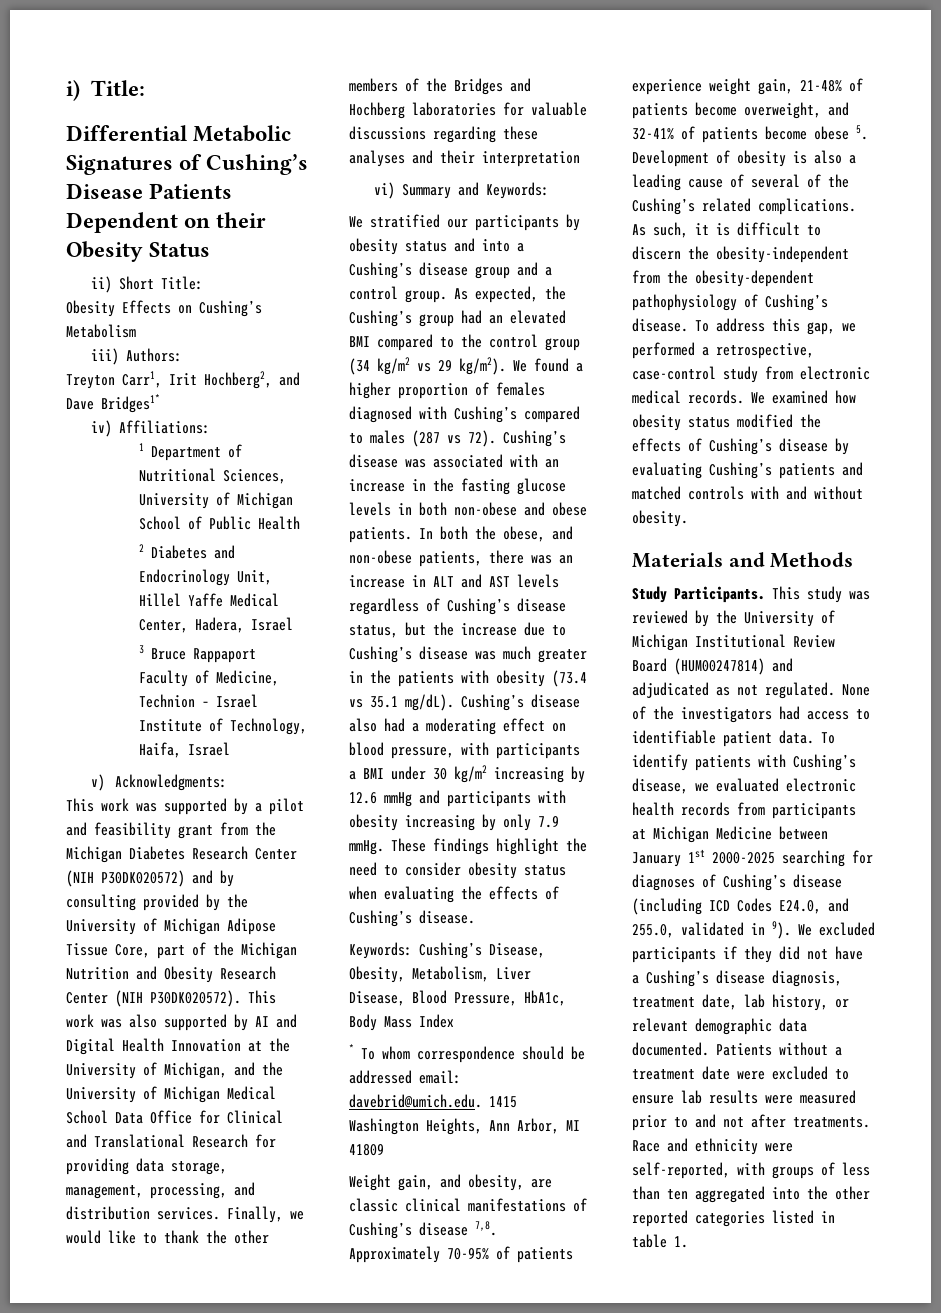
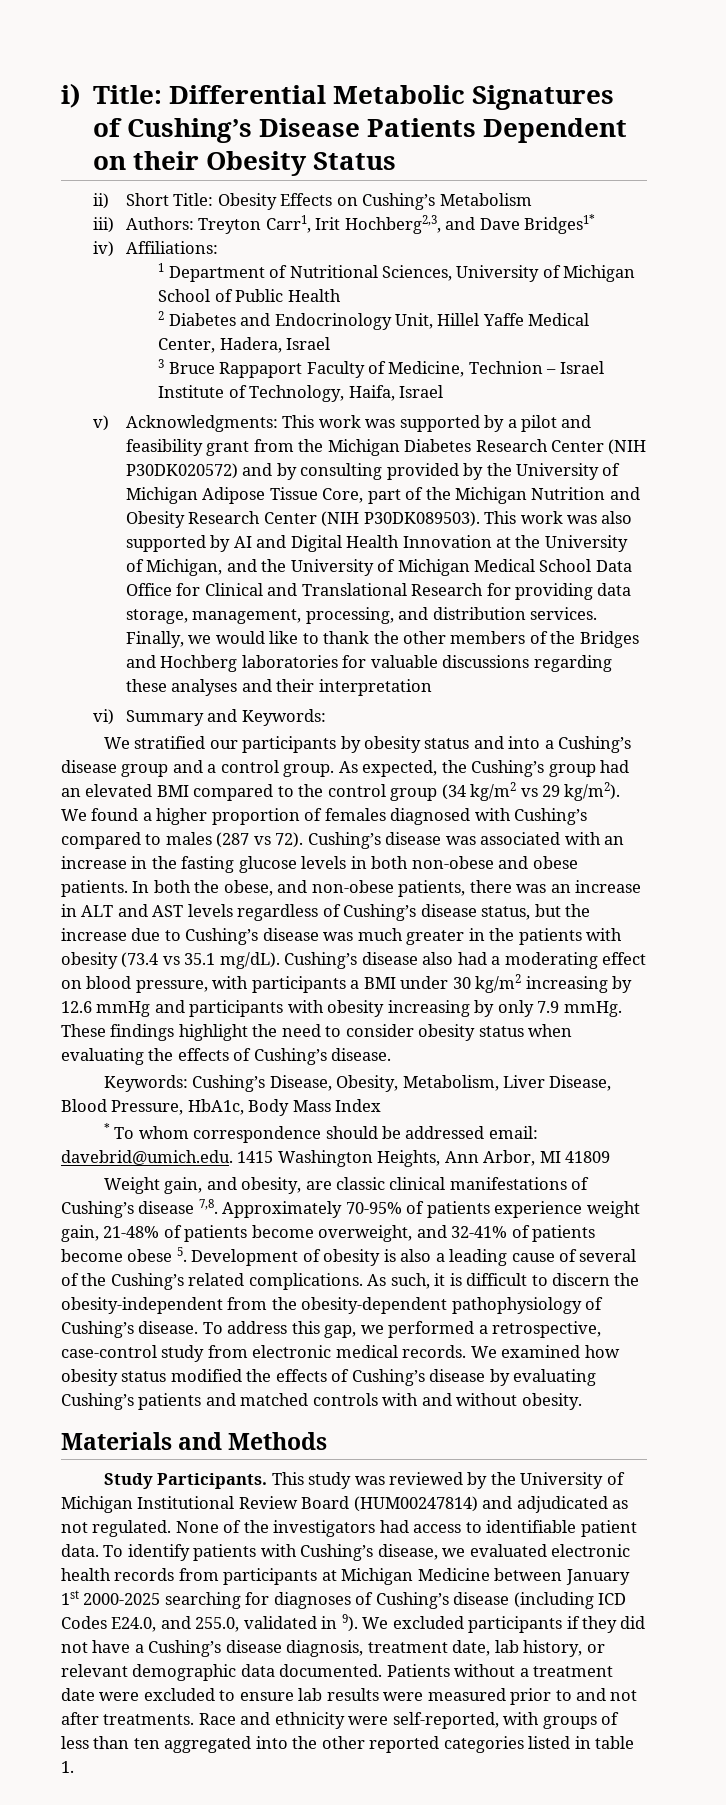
- i) Title:
- Differential Metabolic Signatures of Cushing’s Disease Patients Dependent on their Obesity Status
+ i) Title: Differential Metabolic Signatures of Cushing’s Disease Patients Dependent on their Obesity Status
- ii) Short Title:
- Obesity Effects on Cushing’s Metabolism
+ ii) Short Title: Obesity Effects on Cushing’s Metabolism
- iii) Authors:
- Treyton Carr1, Irit Hochberg2, and Dave Bridges1*
+ iii) Authors: Treyton Carr1, Irit Hochberg2,3, and Dave Bridges1*
- v) Acknowledgments:
- This work was supported by a pilot and feasibility grant from the Michigan Diabetes Research Center (NIH P30DK020572) and by consulting provided by the University of Michigan Adipose Tissue Core, part of the Michigan Nutrition and Obesity Research Center (NIH P30DK020572).
+ v) Acknowledgments: This work was supported by a pilot and feasibility grant from the Michigan Diabetes Research Center (NIH P30DK020572) and by consulting provided by the University of Michigan Adipose Tissue Core, part of the Michigan Nutrition and Obesity Research Center (NIH P30DK089503).

